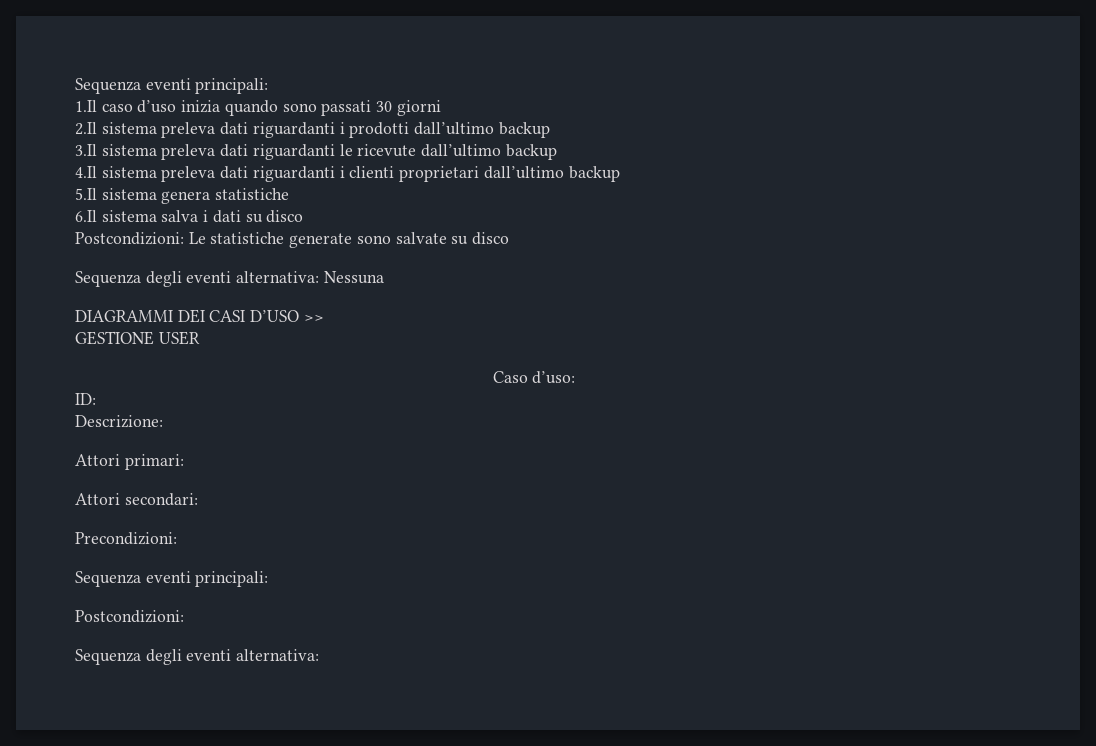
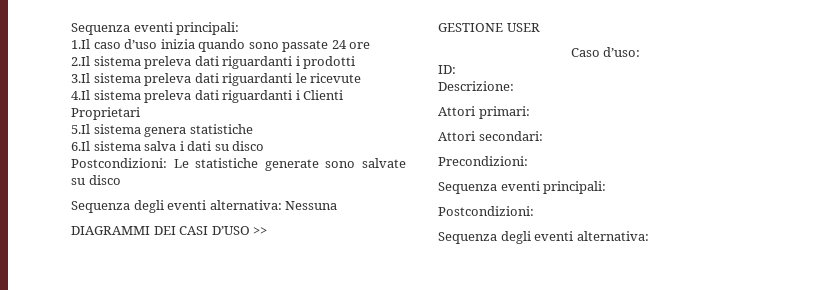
- 1.Il caso d’uso inizia quando sono passati 30 giorni
+ 1.Il caso d’uso inizia quando sono passate 24 ore
- 2.Il sistema preleva dati riguardanti i prodotti dall’ultimo backup
+ 2.Il sistema preleva dati riguardanti i prodotti
- 3.Il sistema preleva dati riguardanti le ricevute dall’ultimo backup
+ 3.Il sistema preleva dati riguardanti le ricevute
- 4.Il sistema preleva dati riguardanti i clienti proprietari dall’ultimo backup
+ 4.Il sistema preleva dati riguardanti i Clienti Proprietari

